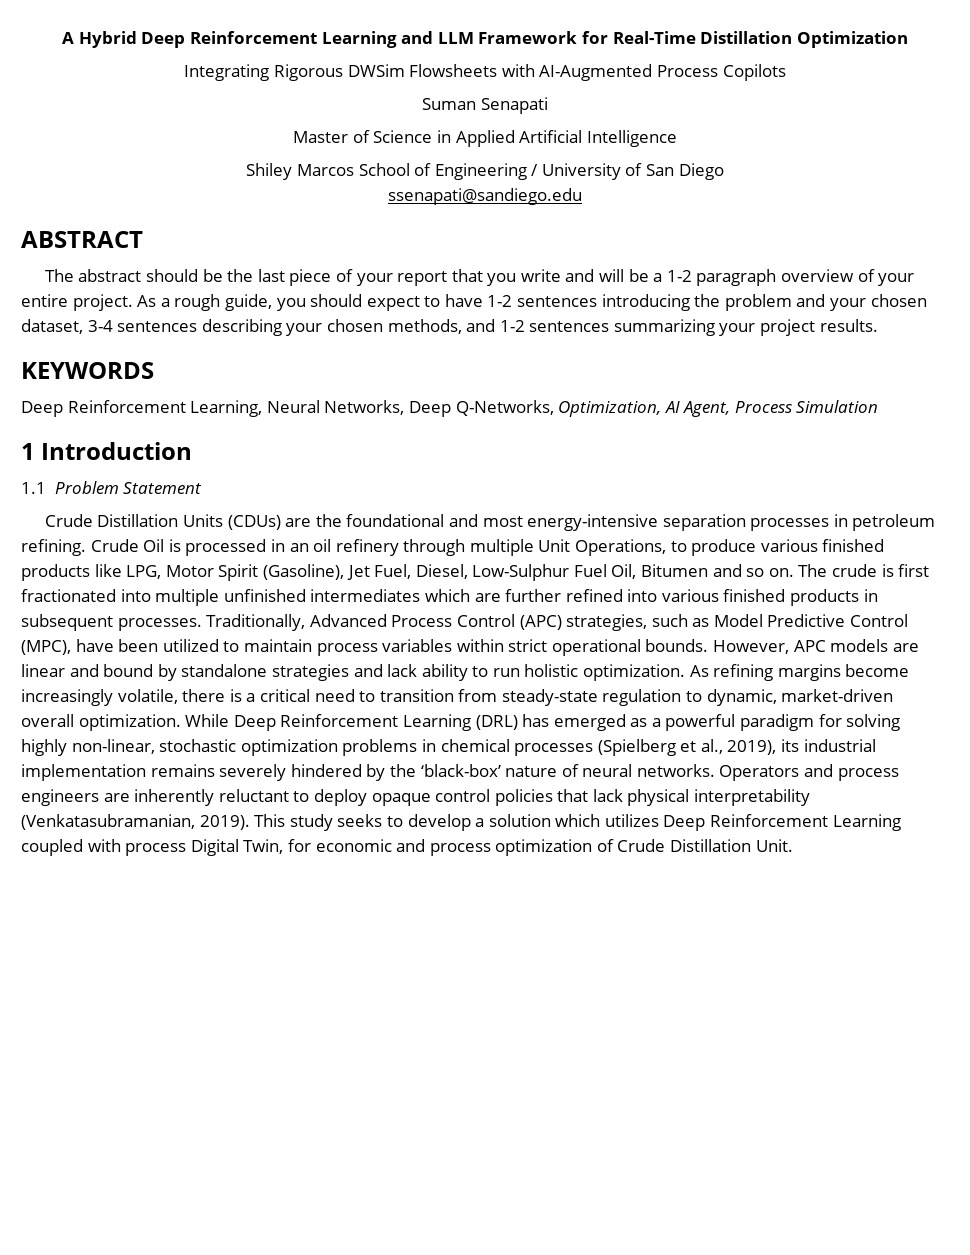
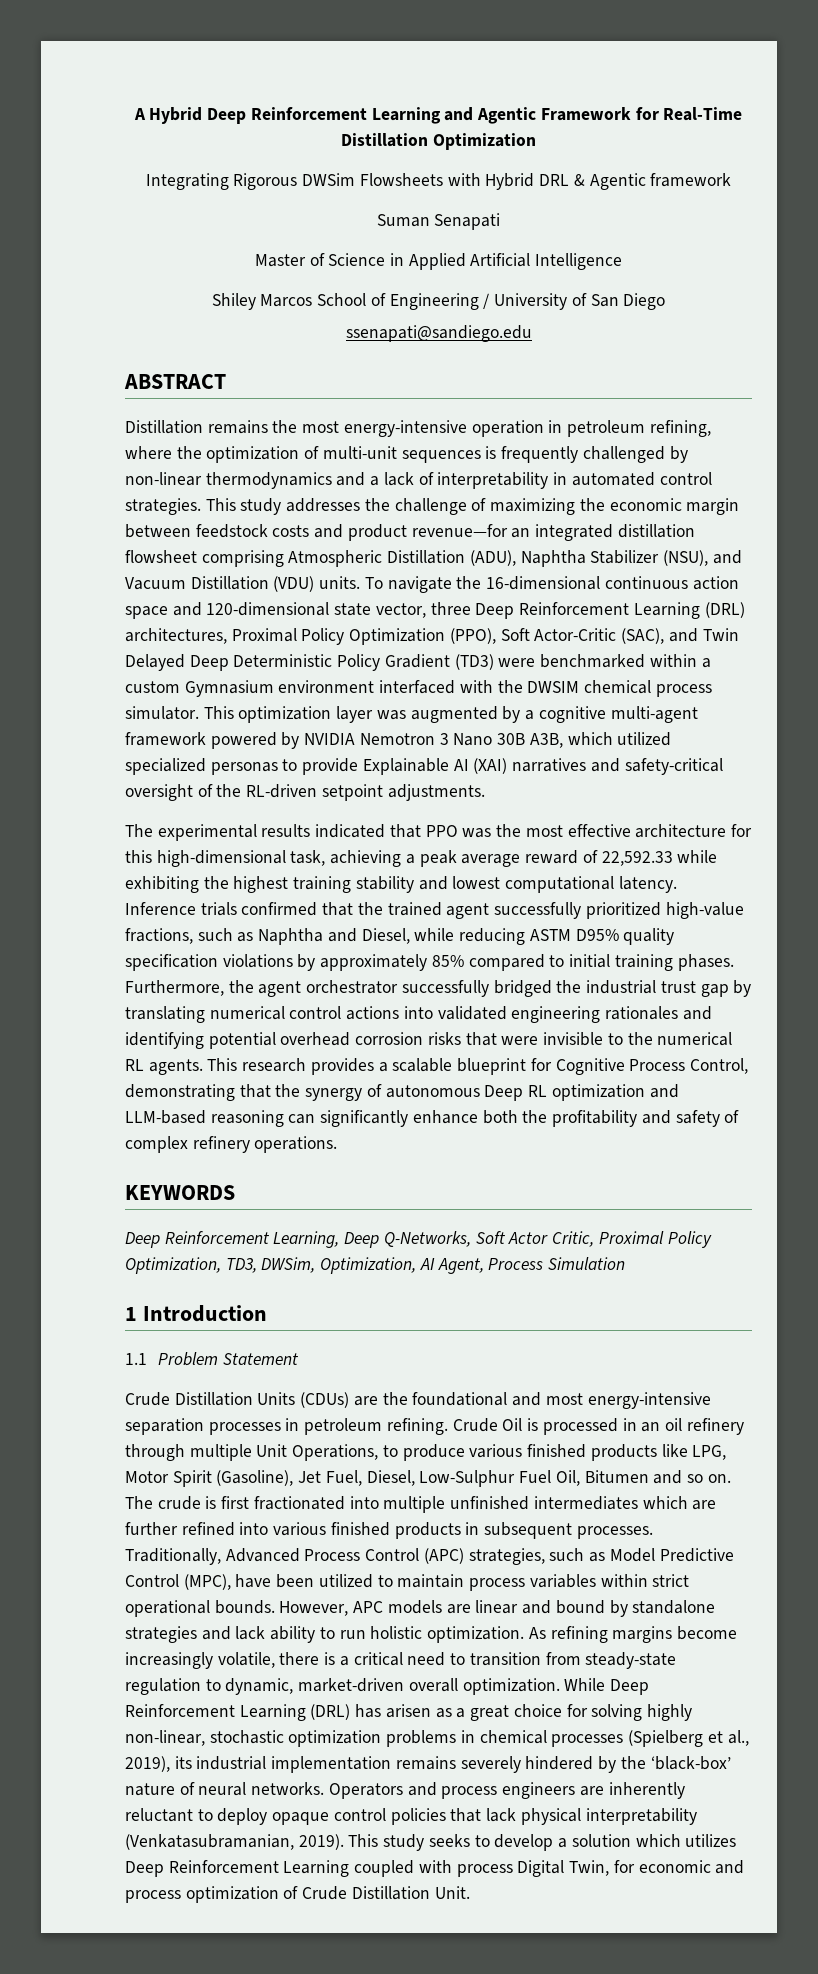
- A Hybrid Deep Reinforcement Learning and LLM Framework for Real-Time Distillation Optimization
+ A Hybrid Deep Reinforcement Learning and Agentic Framework for Real-Time Distillation Optimization
- Integrating Rigorous DWSim Flowsheets with AI-Augmented Process Copilots
+ Integrating Rigorous DWSim Flowsheets with Hybrid DRL & Agentic framework
- The abstract should be the last piece of your report that you write and will be a 1-2 paragraph overview of your entire project. As a rough guide, you should expect to have 1-2 sentences introducing the problem and your chosen dataset, 3-4 sentences describing your chosen methods, and 1-2 sentences summarizing your project results.
+ Distillation remains the most energy-intensive operation in petroleum refining, where the optimization of multi-unit sequences is frequently challenged by non-linear thermodynamics and a lack of interpretability in automated control strategies. This study addresses the challenge of maximizing the economic margin between feedstock costs and product revenue—for an integrated distillation flowsheet comprising Atmospheric Distillation (ADU), Naphtha Stabilizer (NSU), and Vacuum Distillation (VDU) units. To navigate the 16-dimensional continuous action space and 120-dimensional state vector, three Deep Reinforcement Learning (DRL) architectures, Proximal Policy Optimization (PPO), Soft Actor-Critic (SAC), and Twin Delayed Deep Deterministic Policy Gradient (TD3) were benchmarked within a custom Gymnasium environment interfaced with the DWSIM chemical process simulator. This optimization layer was augmented by a cognitive multi-agent framework powered by NVIDIA Nemotron 3 Nano 30B A3B, which utilized specialized personas to provide Explainable AI (XAI) narratives and safety-critical oversight of the RL-driven setpoint adjustments.
+ The experimental results indicated that PPO was the most effective architecture for this high-dimensional task, achieving a peak average reward of 22,592.33 while exhibiting the highest training stability and lowest computational latency. Inference trials confirmed that the trained agent successfully prioritized high-value fractions, such as Naphtha and Diesel, while reducing ASTM D95% quality specification violations by approximately 85% compared to initial training phases. Furthermore, the agent orchestrator successfully bridged the industrial trust gap by translating numerical control actions into validated engineering rationales and identifying potential overhead corrosion risks that were invisible to the numerical RL agents. This research provides a scalable blueprint for Cognitive Process Control, demonstrating that the synergy of autonomous Deep RL optimization and LLM-based reasoning can significantly enhance both the profitability and safety of complex refinery operations.
  KEYWORDS
- Deep Reinforcement Learning, Neural Networks, Deep Q-Networks, Optimization, AI Agent, Process Simulation
+ Deep Reinforcement Learning, Deep Q-Networks, Soft Actor Critic, Proximal Policy Optimization, TD3, DWSim, Optimization, AI Agent, Process Simulation
- While Deep Reinforcement Learning (DRL) has emerged as a powerful paradigm for solving highly non-linear, stochastic optimization problems in chemical processes (Spielberg et al., 2019), its industrial implementation remains severely hindered by the ‘black-box’ nature of neural networks.
+ While Deep Reinforcement Learning (DRL) has arisen as a great choice for solving highly non-linear, stochastic optimization problems in chemical processes (Spielberg et al., 2019), its industrial implementation remains severely hindered by the ‘black-box’ nature of neural networks.

